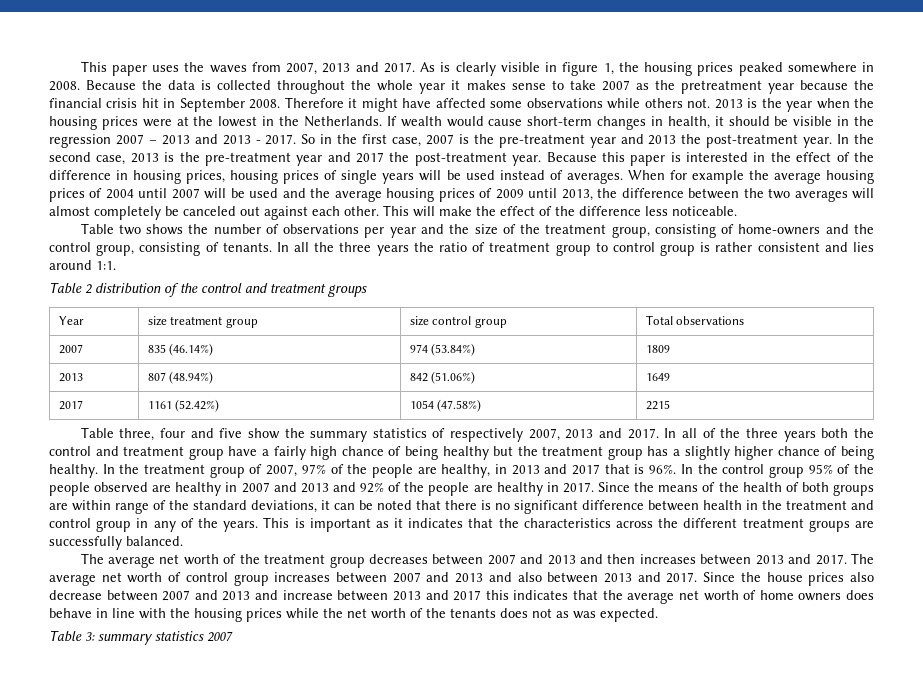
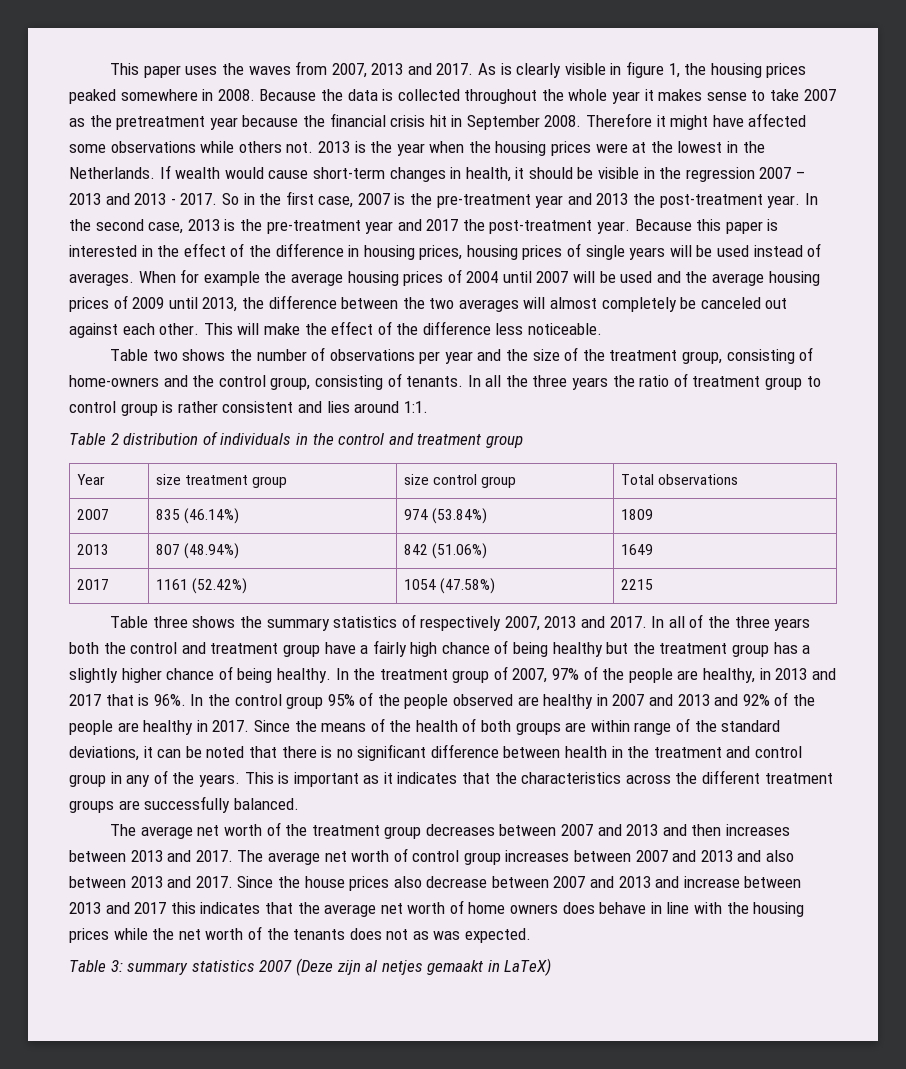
- Table 2 distribution of the control and treatment groups
+ Table 2 distribution of individuals in the control and treatment group
- Table three, four and five show the summary statistics of respectively 2007, 2013 and 2017.
+ Table three shows the summary statistics of respectively 2007, 2013 and 2017.
- Table 3: summary statistics 2007
+ Table 3: summary statistics 2007 (Deze zijn al netjes gemaakt in LaTeX)

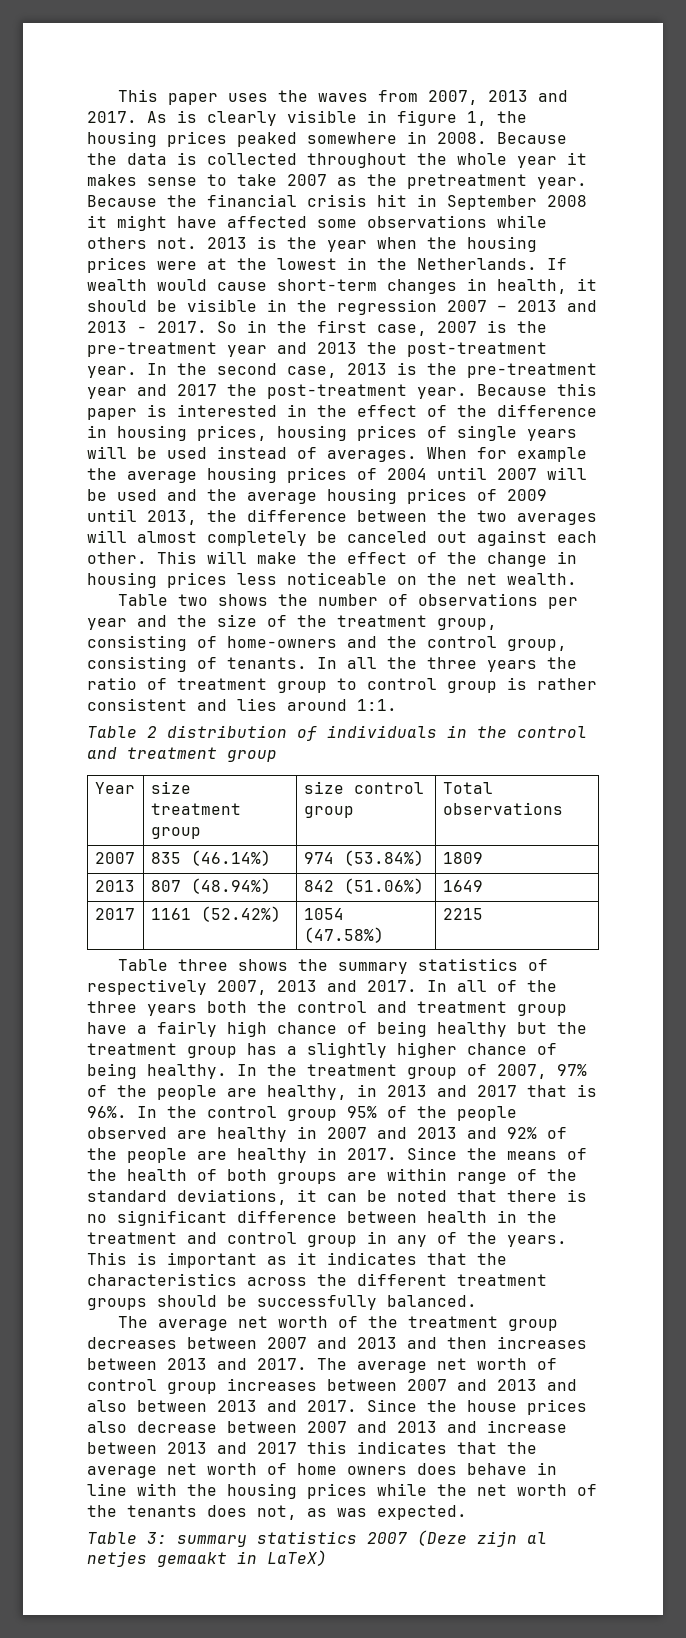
- Because the data is collected throughout the whole year it makes sense to take 2007 as the pretreatment year because the financial crisis hit in September 2008. Therefore it might have affected some observations while others not.
+ Because the data is collected throughout the whole year it makes sense to take 2007 as the pretreatment year. Because the financial crisis hit in September 2008 it might have affected some observations while others not.
- This will make the effect of the difference less noticeable.
+ This will make the effect of the change in housing prices less noticeable on the net wealth.
- This is important as it indicates that the characteristics across the different treatment groups are successfully balanced.
+ This is important as it indicates that the characteristics across the different treatment groups should be successfully balanced.
- Since the house prices also decrease between 2007 and 2013 and increase between 2013 and 2017 this indicates that the average net worth of home owners does behave in line with the housing prices while the net worth of the tenants does not as was expected.
+ Since the house prices also decrease between 2007 and 2013 and increase between 2013 and 2017 this indicates that the average net worth of home owners does behave in line with the housing prices while the net worth of the tenants does not, as was expected.

